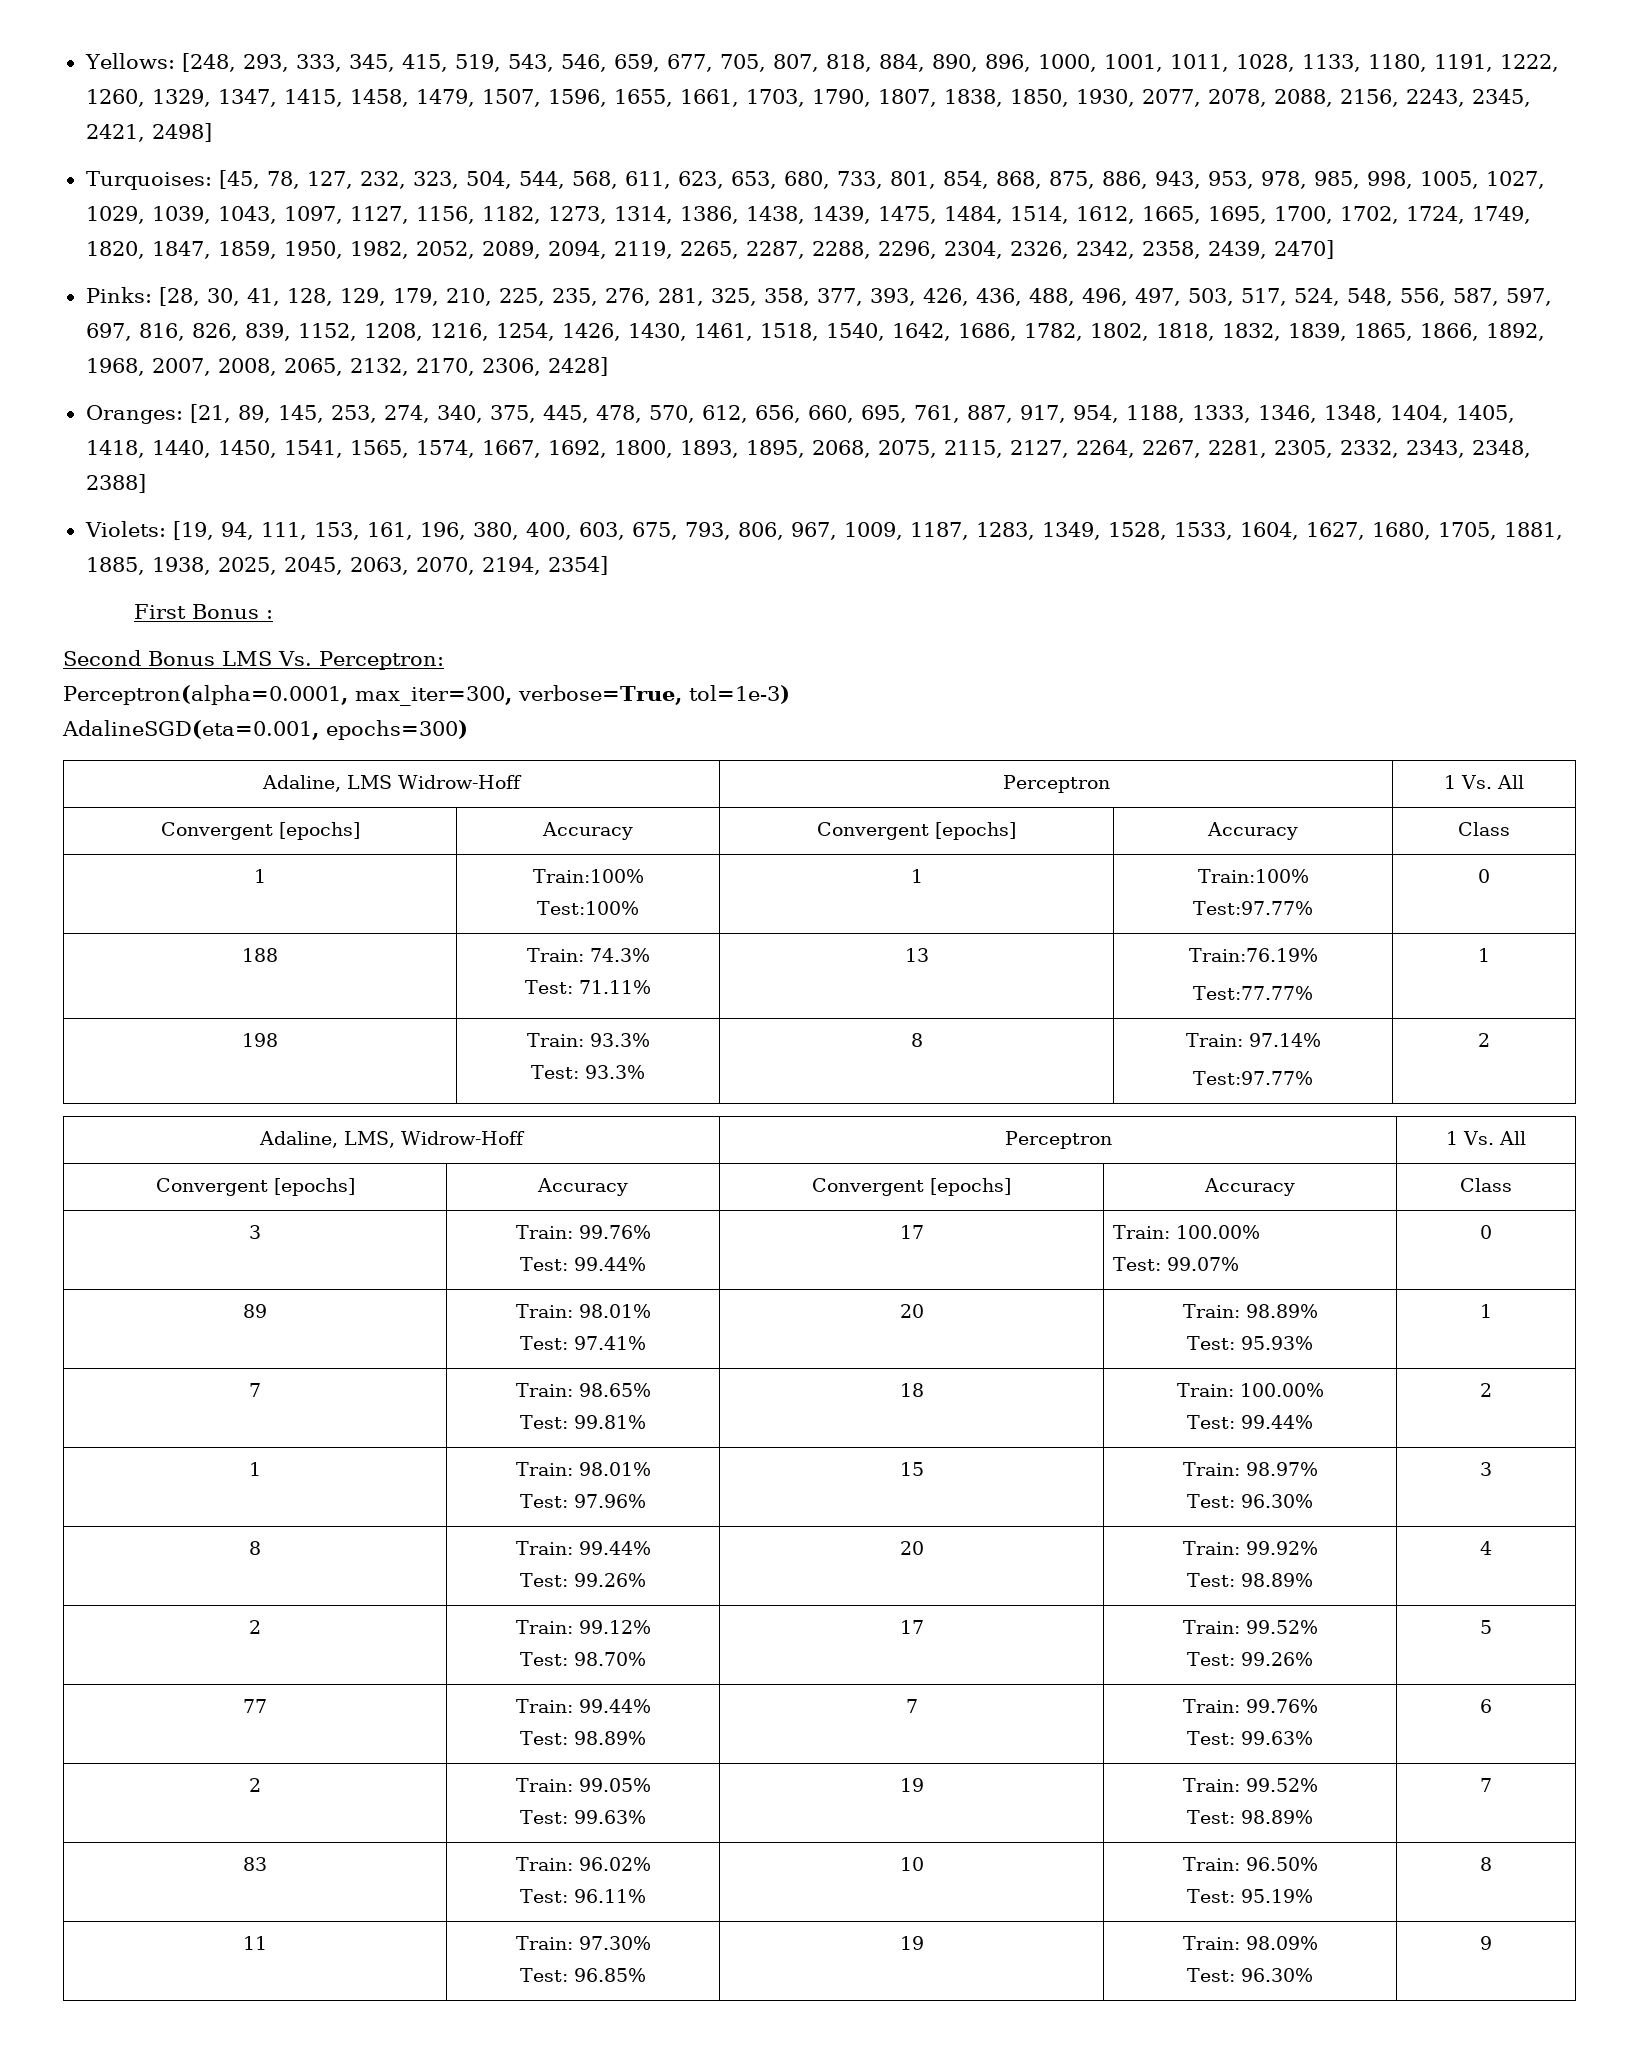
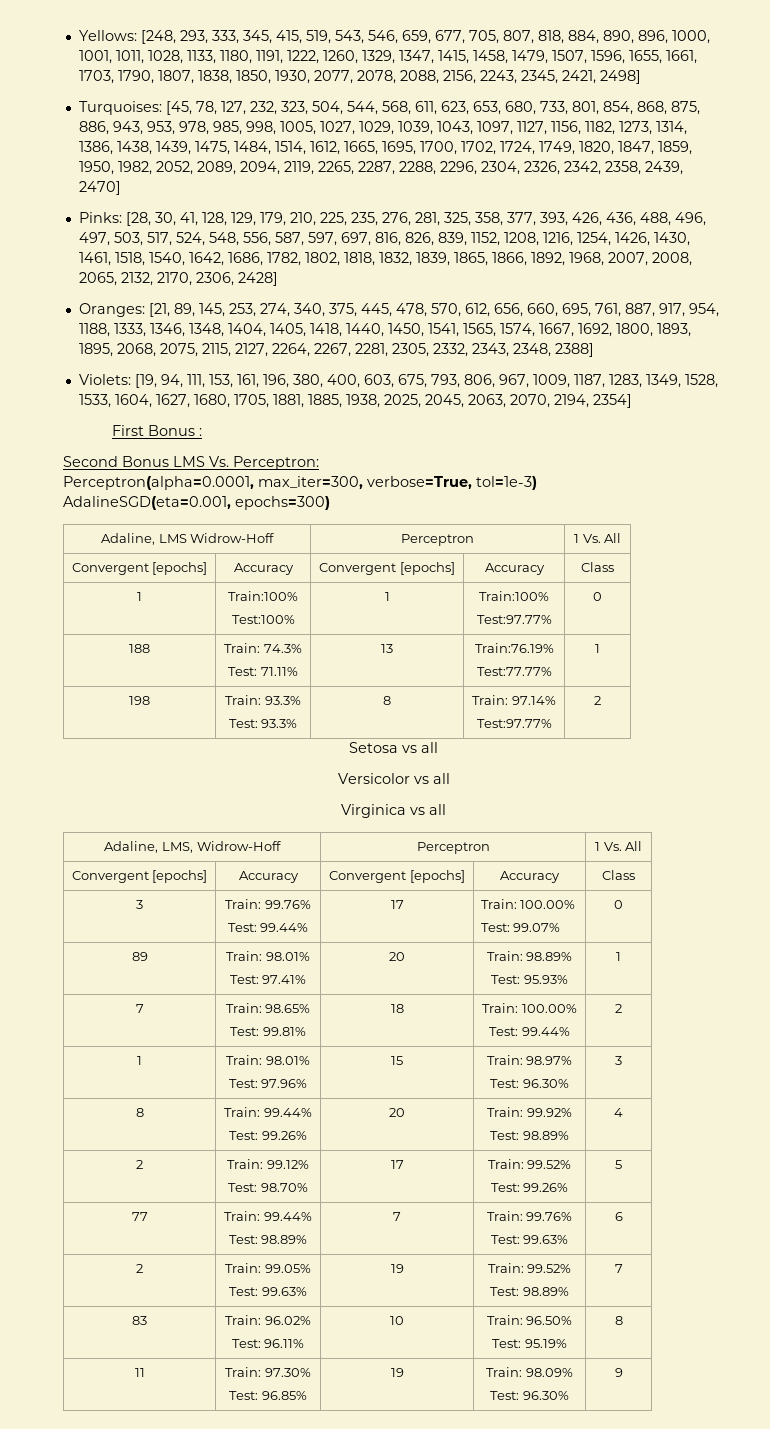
+ Setosa vs all
+ Versicolor vs all
+ Virginica vs all

